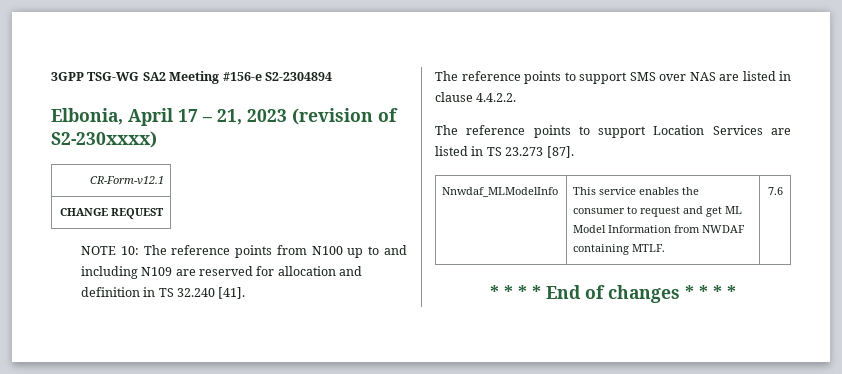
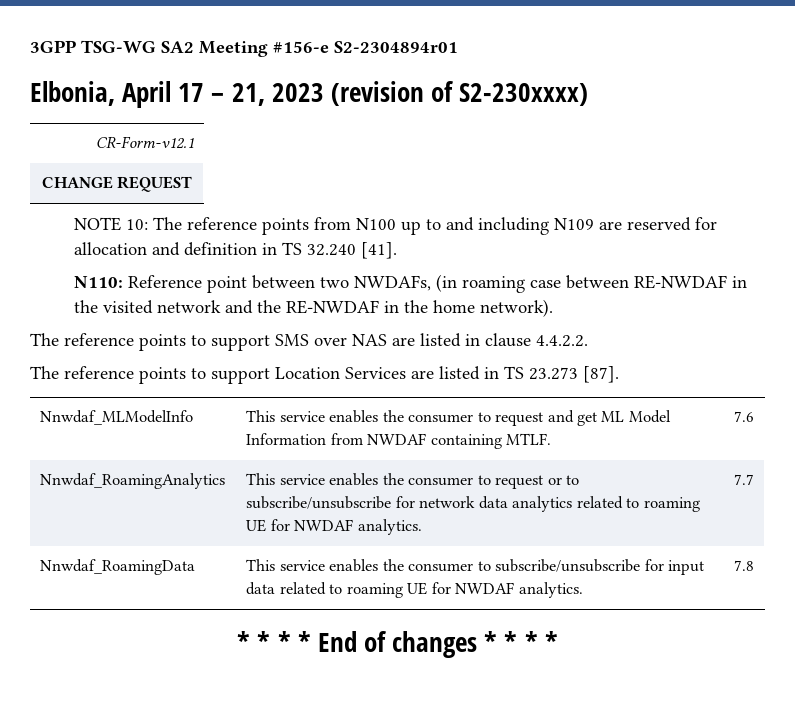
- 3GPP TSG-WG SA2 Meeting #156-e S2-2304894
+ 3GPP TSG-WG SA2 Meeting #156-e S2-2304894r01
+ N110: Reference point between two NWDAFs, (in roaming case between RE-NWDAF in the visited network and the RE-NWDAF in the home network).
+ Nnwdaf_RoamingAnalytics | This service enables the consumer to request or to subscribe/unsubscribe for network data analytics related to roaming UE for NWDAF analytics. | 7.7
+ Nnwdaf_RoamingData | This service enables the consumer to subscribe/unsubscribe for input data related to roaming UE for NWDAF analytics. | 7.8

